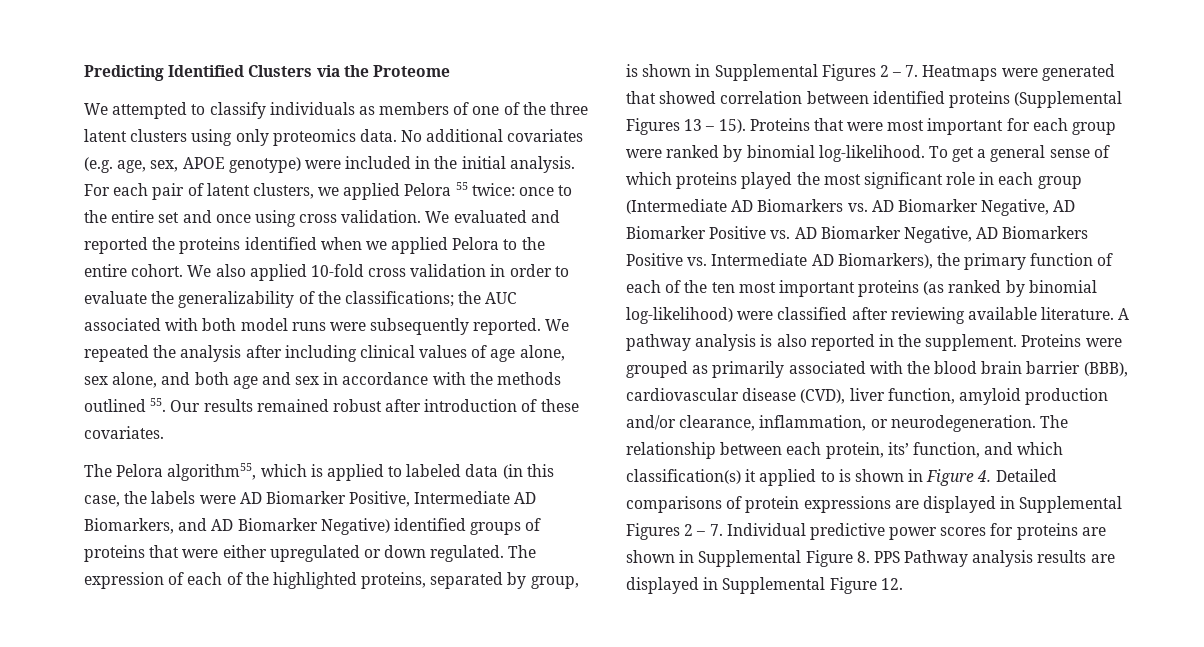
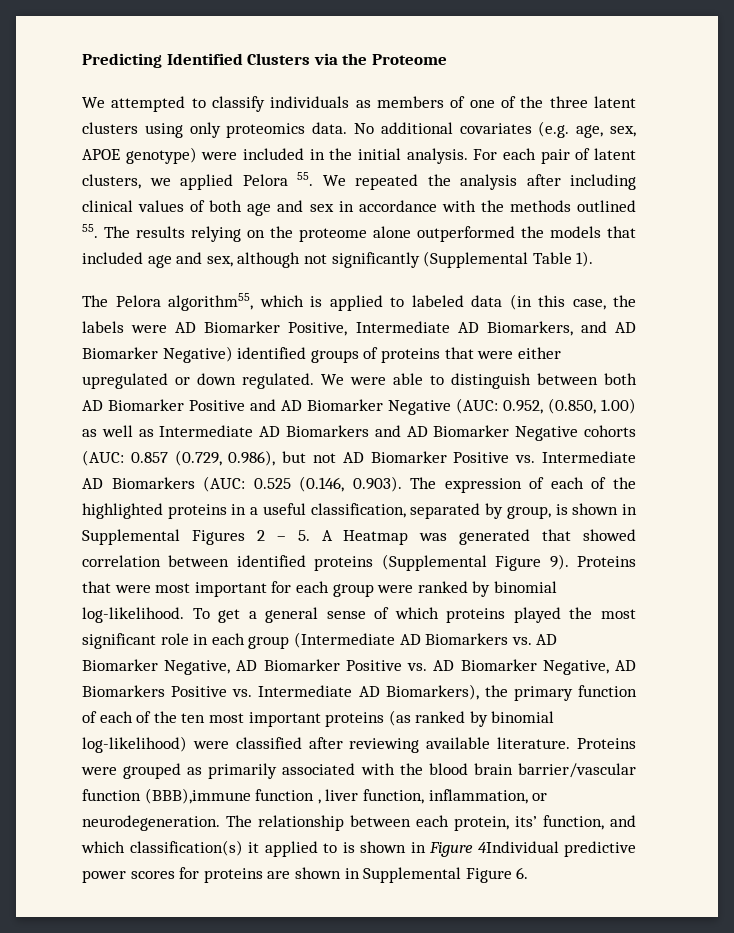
- For each pair of latent clusters, we applied Pelora 55 twice: once to the entire set and once using cross validation. We evaluated and reported the proteins identified when we applied Pelora to the entire cohort. We also applied 10-fold cross validation in order to evaluate the generalizability of the classifications; the AUC associated with both model runs were subsequently reported. We repeated the analysis after including clinical values of age alone, sex alone, and both age and sex in accordance with the methods outlined 55. Our results remained robust after introduction of these covariates.
+ For each pair of latent clusters, we applied Pelora 55. We repeated the analysis after including clinical values of both age and sex in accordance with the methods outlined 55. The results relying on the proteome alone outperformed the models that included age and sex, although not significantly (Supplemental Table 1).
- The expression of each of the highlighted proteins, separated by group, is shown in Supplemental Figures 2 – 7. Heatmaps were generated that showed correlation between identified proteins (Supplemental Figures 13 – 15).
+ We were able to distinguish between both AD Biomarker Positive and AD Biomarker Negative (AUC: 0.952, (0.850, 1.00) as well as Intermediate AD Biomarkers and AD Biomarker Negative cohorts (AUC: 0.857 (0.729, 0.986), but not AD Biomarker Positive vs. Intermediate AD Biomarkers (AUC: 0.525 (0.146, 0.903). The expression of each of the highlighted proteins in a useful classification, separated by group, is shown in Supplemental Figures 2 – 5. A Heatmap was generated that showed correlation between identified proteins (Supplemental Figure 9).
- A pathway analysis is also reported in the supplement.
- Proteins were grouped as primarily associated with the blood brain barrier (BBB), cardiovascular disease (CVD), liver function, amyloid production and/or clearance, inflammation, or neurodegeneration.
+ Proteins were grouped as primarily associated with the blood brain barrier/vascular function (BBB),immune function , liver function, inflammation, or neurodegeneration.
- The relationship between each protein, its’ function, and which classification(s) it applied to is shown in Figure 4. Detailed comparisons of protein expressions are displayed in Supplemental Figures 2 – 7. Individual predictive power scores for proteins are shown in Supplemental Figure 8. PPS Pathway analysis results are displayed in Supplemental Figure 12.
+ The relationship between each protein, its’ function, and which classification(s) it applied to is shown in Figure 4Individual predictive power scores for proteins are shown in Supplemental Figure 6.

